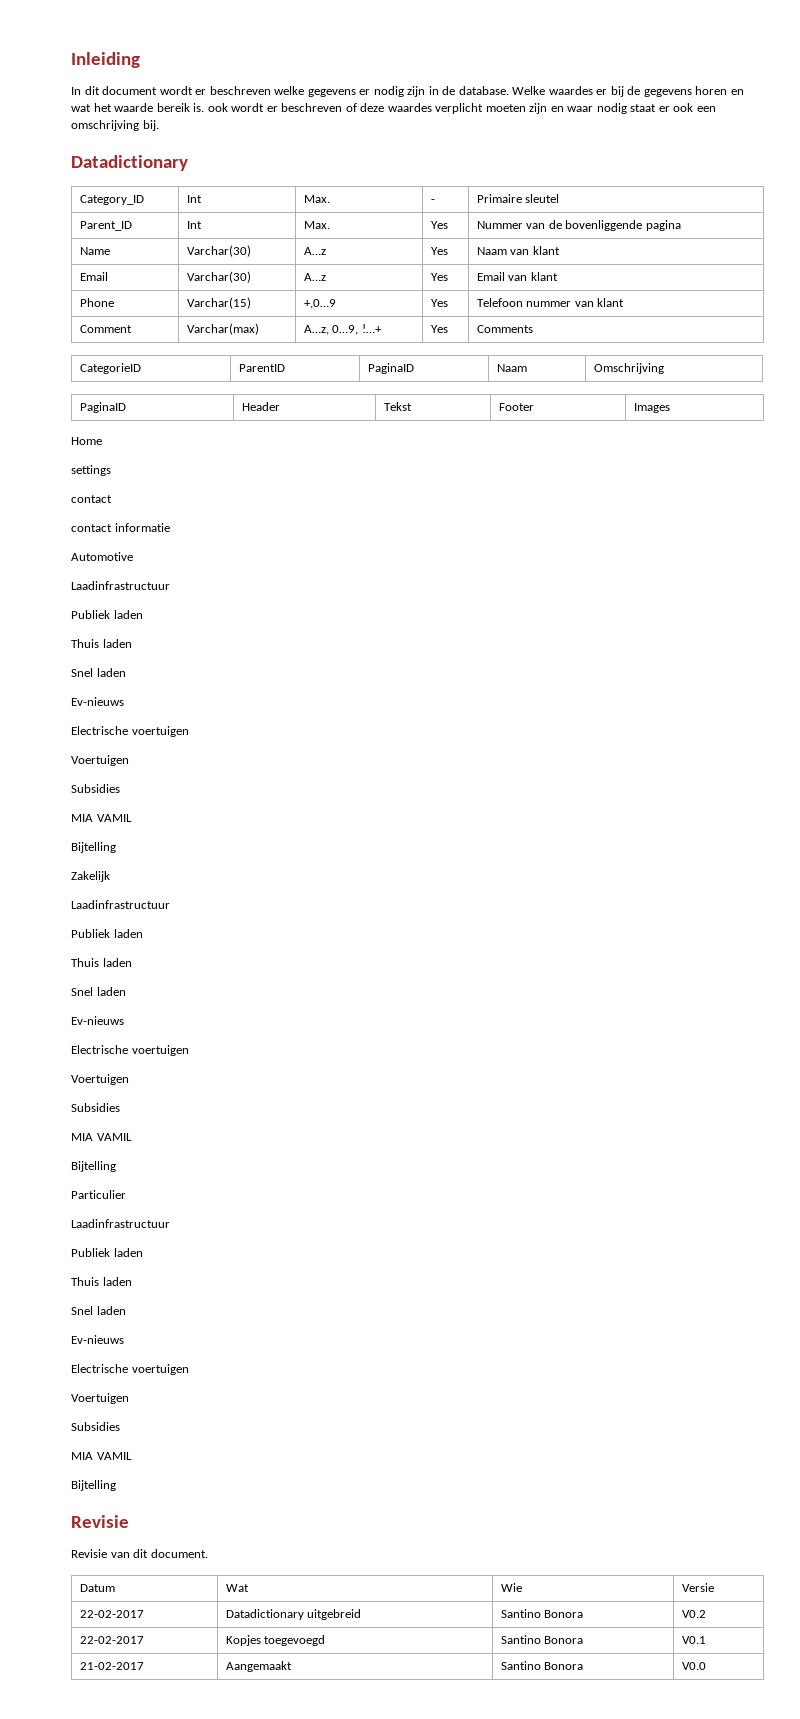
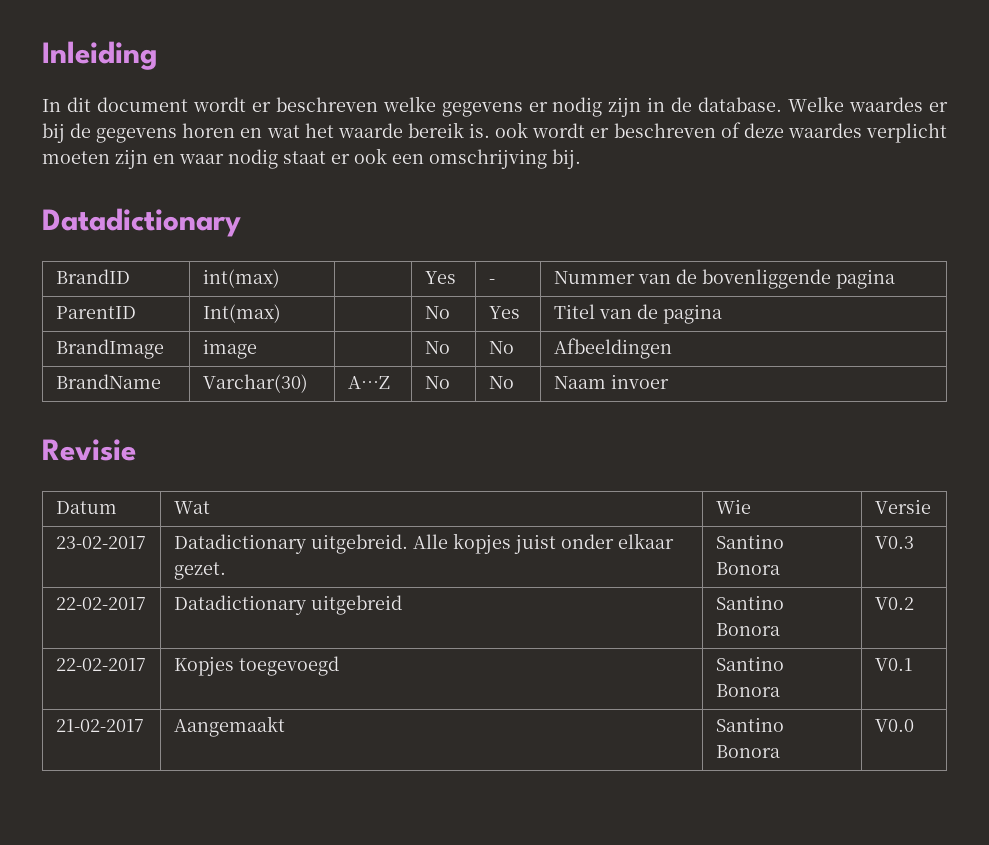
- Category_ID | Int | Max. | - | Primaire sleutel
- Parent_ID | Int | Max. | Yes | Nummer van de bovenliggende pagina
+ BrandID | int(max) | | Yes | - | Nummer van de bovenliggende pagina
- Name | Varchar(30) | A…z | Yes | Naam van klant
- Email | Varchar(30) | A…z | Yes | Email van klant
- Phone | Varchar(15) | +,0…9 | Yes | Telefoon nummer van klant
- Comment | Varchar(max) | A…z, 0…9, !…+ | Yes | Comments
- CategorieID | ParentID | PaginaID | Naam | Omschrijving
- PaginaID | Header | Tekst | Footer | Images
- Home
- settings
- contact
- contact informatie
- Automotive
- Laadinfrastructuur
- Publiek laden
- Thuis laden
- Snel laden
- Ev-nieuws
- Electrische voertuigen
- Voertuigen
- Subsidies
- MIA VAMIL
- Bijtelling
- Zakelijk
- Laadinfrastructuur
- Publiek laden
- Thuis laden
- Snel laden
- Ev-nieuws
- Electrische voertuigen
- Voertuigen
- Subsidies
- MIA VAMIL
- Bijtelling
- Particulier
- Laadinfrastructuur
- Publiek laden
- Thuis laden
- Snel laden
- Ev-nieuws
- Electrische voertuigen
- Voertuigen
- Subsidies
- MIA VAMIL
- Bijtelling
+ ParentID | Int(max) | | No | Yes | Titel van de pagina
+ BrandImage | image | | No | No | Afbeeldingen
+ BrandName | Varchar(30) | A…Z | No | No | Naam invoer
  Revisie
- Revisie van dit document.
  Datum | Wat | Wie | Versie
+ 23-02-2017 | Datadictionary uitgebreid. Alle kopjes juist onder elkaar gezet. | Santino Bonora | V0.3

